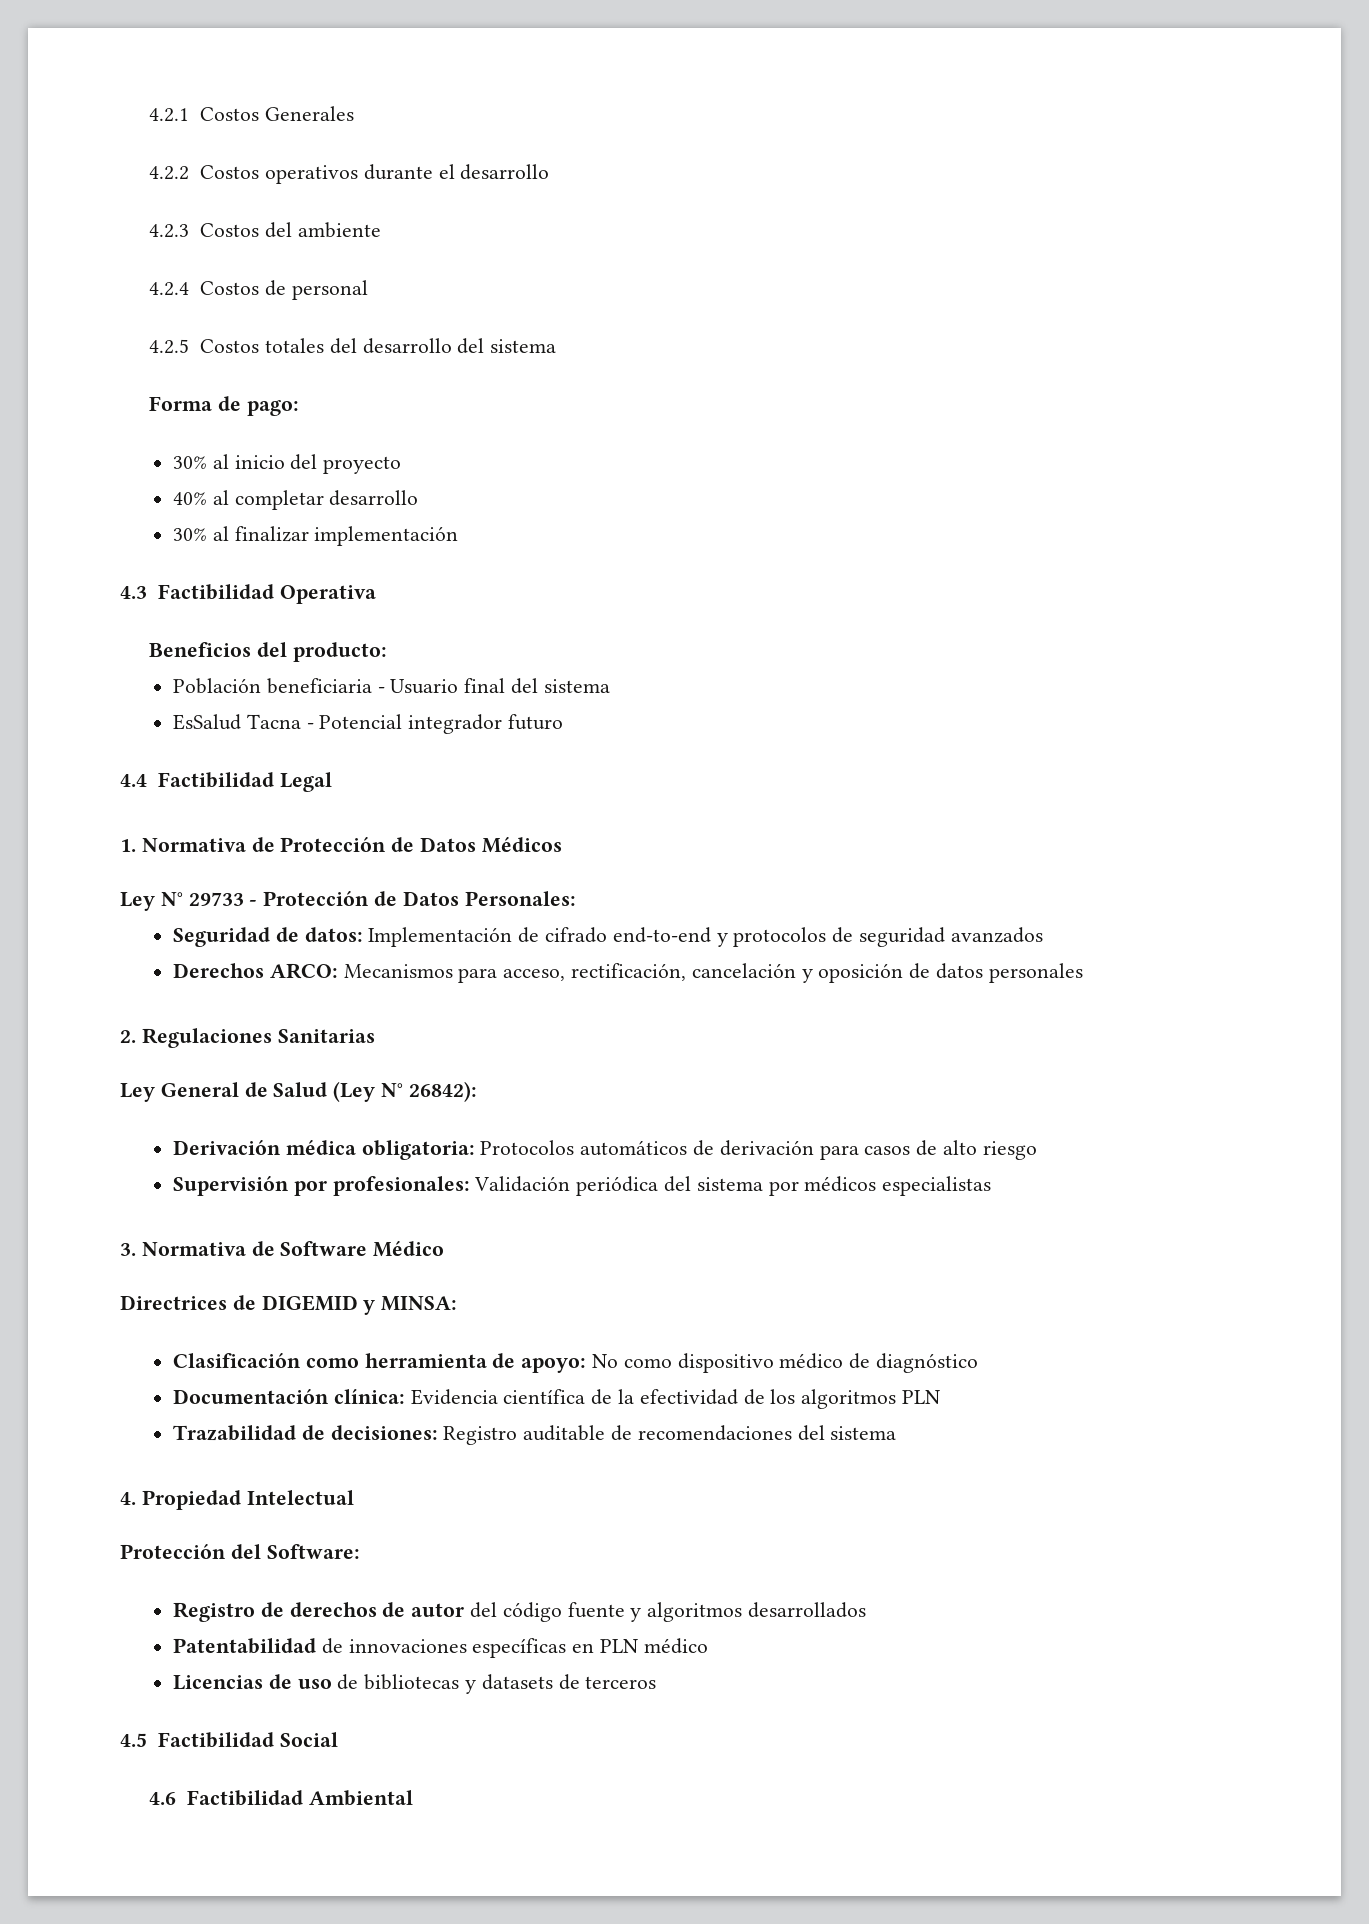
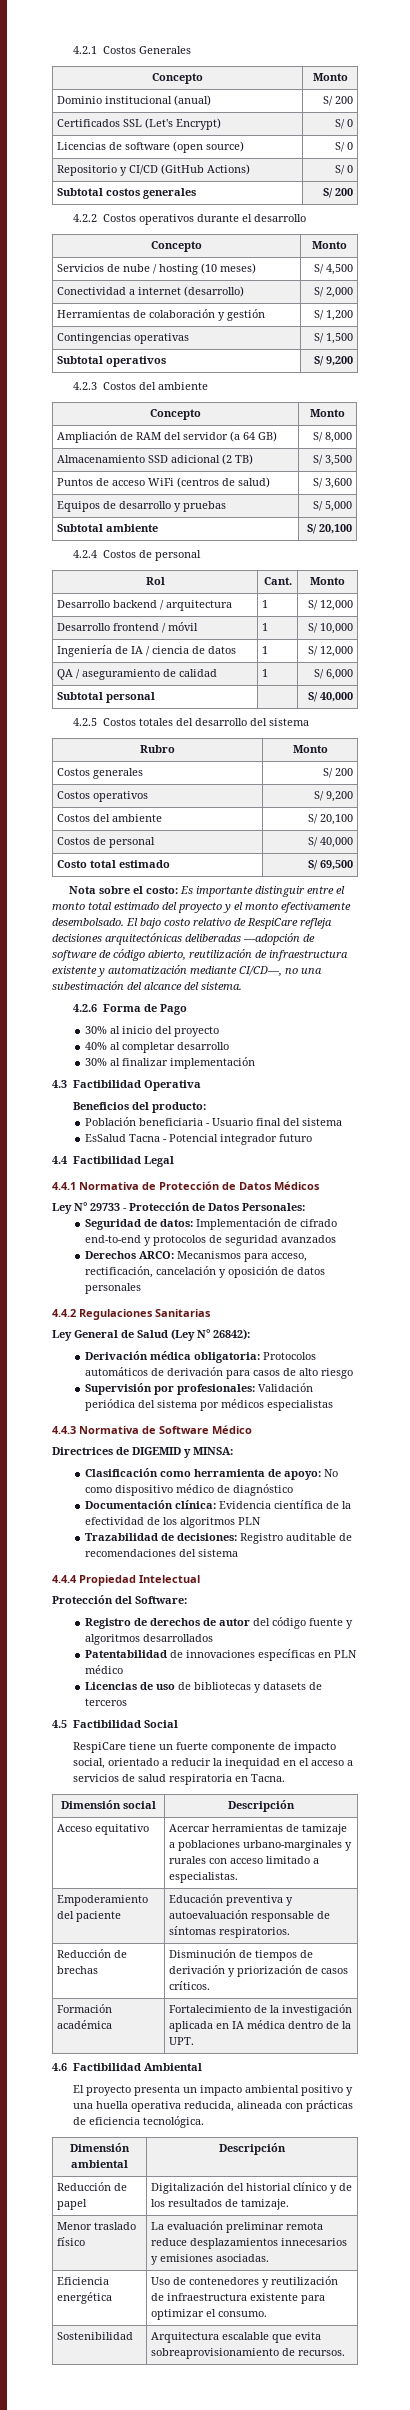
  4.2.1 Costos Generales
+ Concepto | Monto
+ Dominio institucional (anual) | S/ 200
+ Certificados SSL (Let's Encrypt) | S/ 0
+ Licencias de software (open source) | S/ 0
+ Repositorio y CI/CD (GitHub Actions) | S/ 0
+ Subtotal costos generales | S/ 200
  4.2.2 Costos operativos durante el desarrollo
+ Concepto | Monto
+ Servicios de nube / hosting (10 meses) | S/ 4,500
+ Conectividad a internet (desarrollo) | S/ 2,000
+ Herramientas de colaboración y gestión | S/ 1,200
+ Contingencias operativas | S/ 1,500
+ Subtotal operativos | S/ 9,200
  4.2.3 Costos del ambiente
+ Concepto | Monto
+ Ampliación de RAM del servidor (a 64 GB) | S/ 8,000
+ Almacenamiento SSD adicional (2 TB) | S/ 3,500
+ Puntos de acceso WiFi (centros de salud) | S/ 3,600
+ Equipos de desarrollo y pruebas | S/ 5,000
+ Subtotal ambiente | S/ 20,100
  4.2.4 Costos de personal
+ Rol | Cant. | Monto
+ Desarrollo backend / arquitectura | 1 | S/ 12,000
+ Desarrollo frontend / móvil | 1 | S/ 10,000
+ Ingeniería de IA / ciencia de datos | 1 | S/ 12,000
+ QA / aseguramiento de calidad | 1 | S/ 6,000
+ Subtotal personal | | S/ 40,000
- Forma de pago:
+ Rubro | Monto
+ Costos generales | S/ 200
+ Costos operativos | S/ 9,200
+ Costos del ambiente | S/ 20,100
+ Costos de personal | S/ 40,000
+ Costo total estimado | S/ 69,500
+ Nota sobre el costo: Es importante distinguir entre el monto total estimado del proyecto y el monto efectivamente desembolsado. El bajo costo relativo de RespiCare refleja decisiones arquitectónicas deliberadas —adopción de software de código abierto, reutilización de infraestructura existente y automatización mediante CI/CD—, no una subestimación del alcance del sistema.
+ 4.2.6 Forma de Pago
- 1. Normativa de Protección de Datos Médicos
+ 4.4.1 Normativa de Protección de Datos Médicos
- 2. Regulaciones Sanitarias
+ 4.4.2 Regulaciones Sanitarias
- 3. Normativa de Software Médico
+ 4.4.3 Normativa de Software Médico
- 4. Propiedad Intelectual
+ 4.4.4 Propiedad Intelectual
+ RespiCare tiene un fuerte componente de impacto social, orientado a reducir la inequidad en el acceso a servicios de salud respiratoria en Tacna.
+ Dimensión social | Descripción
+ Acceso equitativo | Acercar herramientas de tamizaje a poblaciones urbano-marginales y rurales con acceso limitado a especialistas.
+ Empoderamiento del paciente | Educación preventiva y autoevaluación responsable de síntomas respiratorios.
+ Reducción de brechas | Disminución de tiempos de derivación y priorización de casos críticos.
+ Formación académica | Fortalecimiento de la investigación aplicada en IA médica dentro de la UPT.
  4.6 Factibilidad Ambiental
+ El proyecto presenta un impacto ambiental positivo y una huella operativa reducida, alineada con prácticas de eficiencia tecnológica.
+ Dimensión ambiental | Descripción
+ Reducción de papel | Digitalización del historial clínico y de los resultados de tamizaje.
+ Menor traslado físico | La evaluación preliminar remota reduce desplazamientos innecesarios y emisiones asociadas.
+ Eficiencia energética | Uso de contenedores y reutilización de infraestructura existente para optimizar el consumo.
+ Sostenibilidad | Arquitectura escalable que evita sobreaprovisionamiento de recursos.

